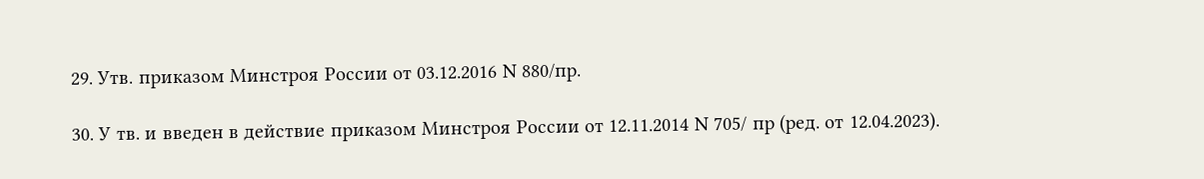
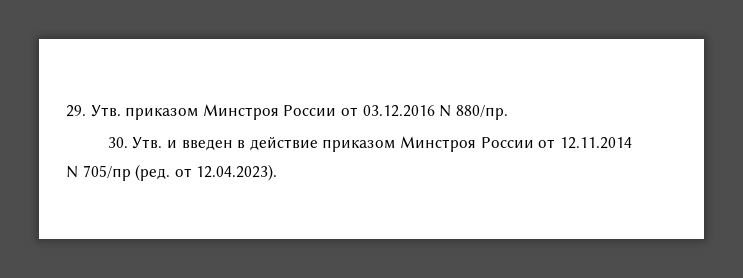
- 30. У тв. и введен в действие приказом Минстроя России от 12.11.2014 N 705/ пр (ред. от 12.04.2023).
+ 30. Утв. и введен в действие приказом Минстроя России от 12.11.2014 N 705/пр (ред. от 12.04.2023).

